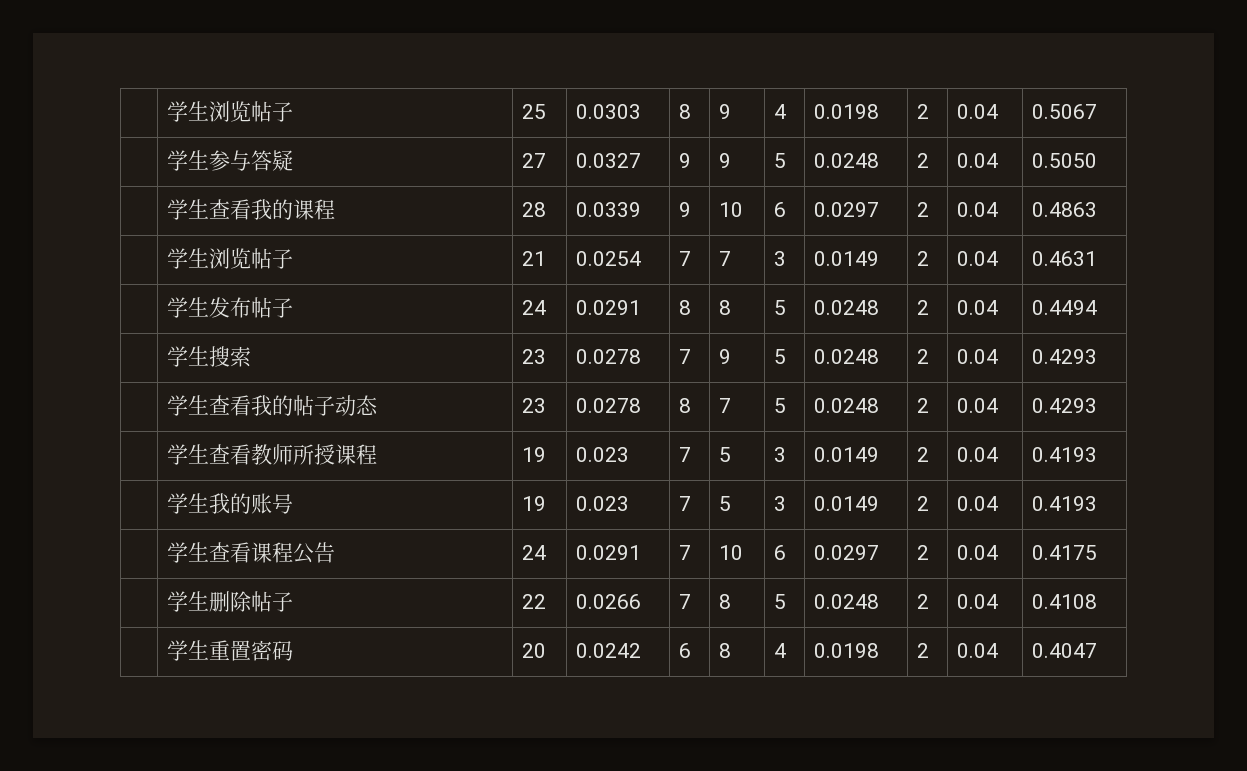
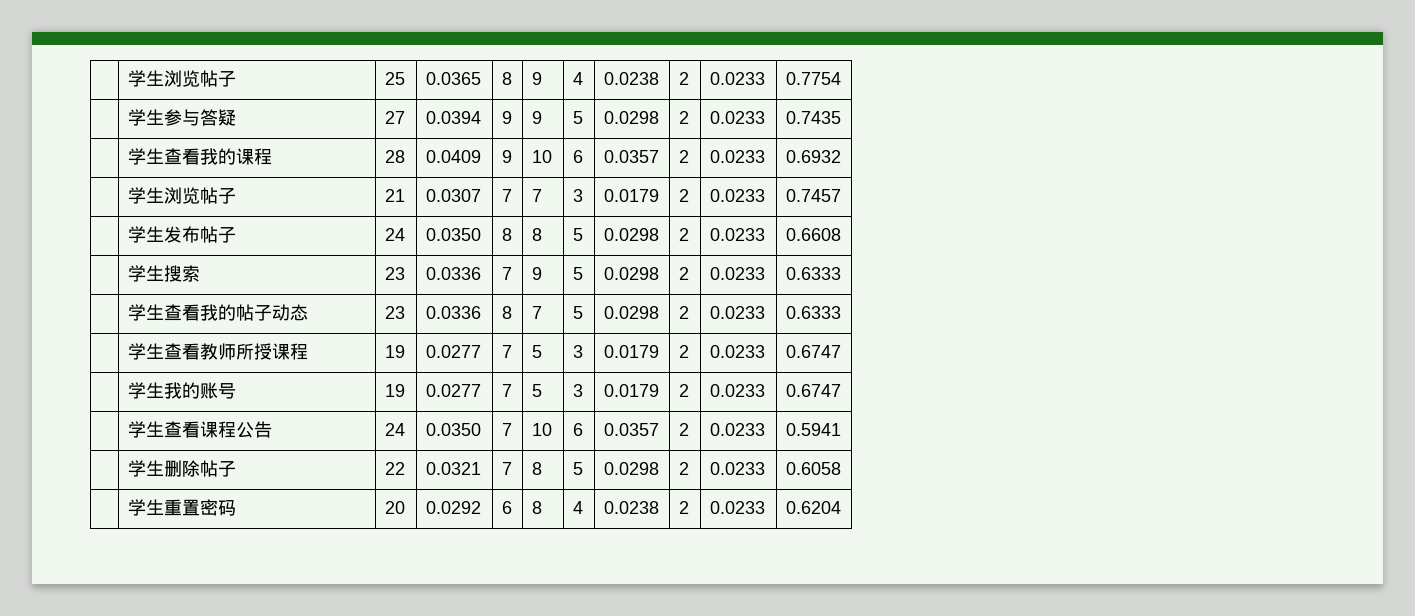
- | 学生浏览帖子 | 25 | 0.0303 | 8 | 9 | 4 | 0.0198 | 2 | 0.04 | 0.5067
+ | 学生浏览帖子 | 25 | 0.0365 | 8 | 9 | 4 | 0.0238 | 2 | 0.0233 | 0.7754
- | 学生参与答疑 | 27 | 0.0327 | 9 | 9 | 5 | 0.0248 | 2 | 0.04 | 0.5050
+ | 学生参与答疑 | 27 | 0.0394 | 9 | 9 | 5 | 0.0298 | 2 | 0.0233 | 0.7435
- | 学生查看我的课程 | 28 | 0.0339 | 9 | 10 | 6 | 0.0297 | 2 | 0.04 | 0.4863
+ | 学生查看我的课程 | 28 | 0.0409 | 9 | 10 | 6 | 0.0357 | 2 | 0.0233 | 0.6932
- | 学生浏览帖子 | 21 | 0.0254 | 7 | 7 | 3 | 0.0149 | 2 | 0.04 | 0.4631
+ | 学生浏览帖子 | 21 | 0.0307 | 7 | 7 | 3 | 0.0179 | 2 | 0.0233 | 0.7457
- | 学生发布帖子 | 24 | 0.0291 | 8 | 8 | 5 | 0.0248 | 2 | 0.04 | 0.4494
+ | 学生发布帖子 | 24 | 0.0350 | 8 | 8 | 5 | 0.0298 | 2 | 0.0233 | 0.6608
- | 学生搜索 | 23 | 0.0278 | 7 | 9 | 5 | 0.0248 | 2 | 0.04 | 0.4293
+ | 学生搜索 | 23 | 0.0336 | 7 | 9 | 5 | 0.0298 | 2 | 0.0233 | 0.6333
- | 学生查看我的帖子动态 | 23 | 0.0278 | 8 | 7 | 5 | 0.0248 | 2 | 0.04 | 0.4293
+ | 学生查看我的帖子动态 | 23 | 0.0336 | 8 | 7 | 5 | 0.0298 | 2 | 0.0233 | 0.6333
- | 学生查看教师所授课程 | 19 | 0.023 | 7 | 5 | 3 | 0.0149 | 2 | 0.04 | 0.4193
+ | 学生查看教师所授课程 | 19 | 0.0277 | 7 | 5 | 3 | 0.0179 | 2 | 0.0233 | 0.6747
- | 学生我的账号 | 19 | 0.023 | 7 | 5 | 3 | 0.0149 | 2 | 0.04 | 0.4193
+ | 学生我的账号 | 19 | 0.0277 | 7 | 5 | 3 | 0.0179 | 2 | 0.0233 | 0.6747
- | 学生查看课程公告 | 24 | 0.0291 | 7 | 10 | 6 | 0.0297 | 2 | 0.04 | 0.4175
+ | 学生查看课程公告 | 24 | 0.0350 | 7 | 10 | 6 | 0.0357 | 2 | 0.0233 | 0.5941
- | 学生删除帖子 | 22 | 0.0266 | 7 | 8 | 5 | 0.0248 | 2 | 0.04 | 0.4108
+ | 学生删除帖子 | 22 | 0.0321 | 7 | 8 | 5 | 0.0298 | 2 | 0.0233 | 0.6058
- | 学生重置密码 | 20 | 0.0242 | 6 | 8 | 4 | 0.0198 | 2 | 0.04 | 0.4047
+ | 学生重置密码 | 20 | 0.0292 | 6 | 8 | 4 | 0.0238 | 2 | 0.0233 | 0.6204

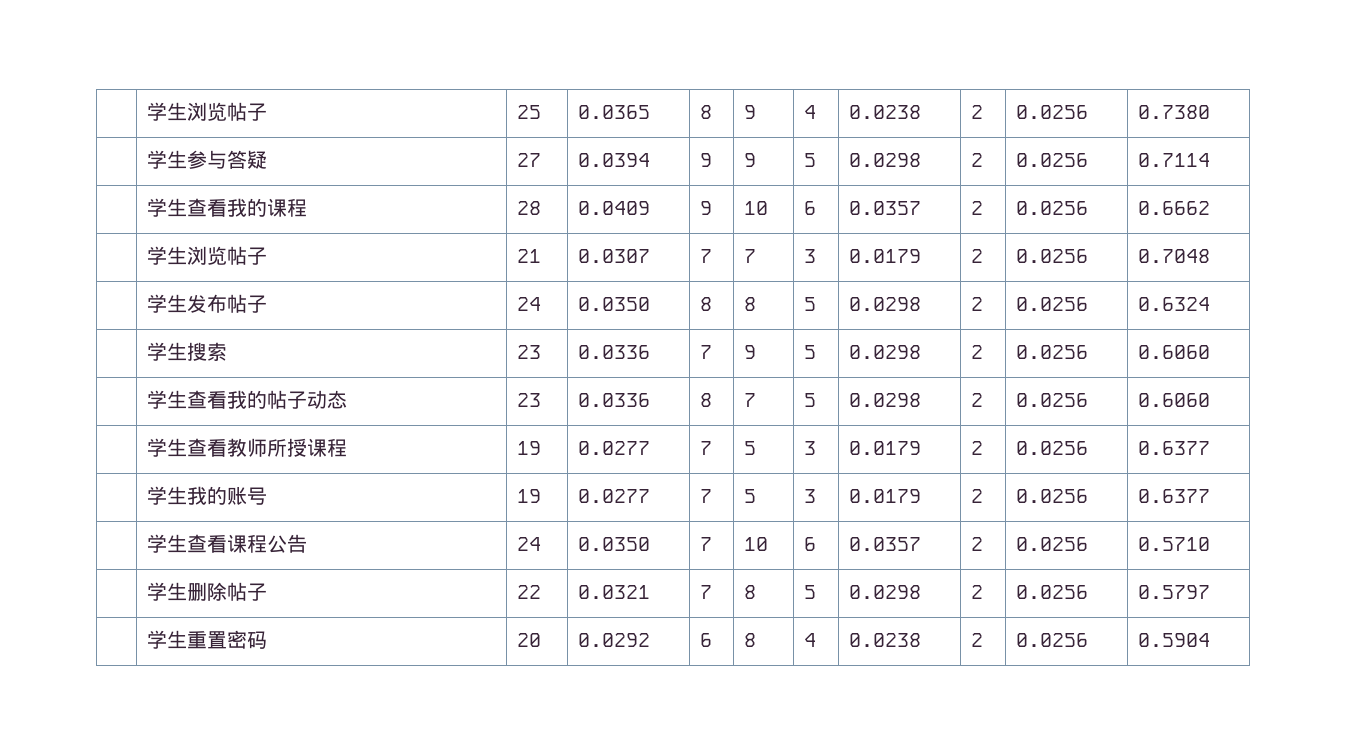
- | 学生浏览帖子 | 25 | 0.0365 | 8 | 9 | 4 | 0.0238 | 2 | 0.0233 | 0.7754
+ | 学生浏览帖子 | 25 | 0.0365 | 8 | 9 | 4 | 0.0238 | 2 | 0.0256 | 0.7380
- | 学生参与答疑 | 27 | 0.0394 | 9 | 9 | 5 | 0.0298 | 2 | 0.0233 | 0.7435
+ | 学生参与答疑 | 27 | 0.0394 | 9 | 9 | 5 | 0.0298 | 2 | 0.0256 | 0.7114
- | 学生查看我的课程 | 28 | 0.0409 | 9 | 10 | 6 | 0.0357 | 2 | 0.0233 | 0.6932
+ | 学生查看我的课程 | 28 | 0.0409 | 9 | 10 | 6 | 0.0357 | 2 | 0.0256 | 0.6662
- | 学生浏览帖子 | 21 | 0.0307 | 7 | 7 | 3 | 0.0179 | 2 | 0.0233 | 0.7457
+ | 学生浏览帖子 | 21 | 0.0307 | 7 | 7 | 3 | 0.0179 | 2 | 0.0256 | 0.7048
- | 学生发布帖子 | 24 | 0.0350 | 8 | 8 | 5 | 0.0298 | 2 | 0.0233 | 0.6608
+ | 学生发布帖子 | 24 | 0.0350 | 8 | 8 | 5 | 0.0298 | 2 | 0.0256 | 0.6324
- | 学生搜索 | 23 | 0.0336 | 7 | 9 | 5 | 0.0298 | 2 | 0.0233 | 0.6333
+ | 学生搜索 | 23 | 0.0336 | 7 | 9 | 5 | 0.0298 | 2 | 0.0256 | 0.6060
- | 学生查看我的帖子动态 | 23 | 0.0336 | 8 | 7 | 5 | 0.0298 | 2 | 0.0233 | 0.6333
+ | 学生查看我的帖子动态 | 23 | 0.0336 | 8 | 7 | 5 | 0.0298 | 2 | 0.0256 | 0.6060
- | 学生查看教师所授课程 | 19 | 0.0277 | 7 | 5 | 3 | 0.0179 | 2 | 0.0233 | 0.6747
+ | 学生查看教师所授课程 | 19 | 0.0277 | 7 | 5 | 3 | 0.0179 | 2 | 0.0256 | 0.6377
- | 学生我的账号 | 19 | 0.0277 | 7 | 5 | 3 | 0.0179 | 2 | 0.0233 | 0.6747
+ | 学生我的账号 | 19 | 0.0277 | 7 | 5 | 3 | 0.0179 | 2 | 0.0256 | 0.6377
- | 学生查看课程公告 | 24 | 0.0350 | 7 | 10 | 6 | 0.0357 | 2 | 0.0233 | 0.5941
+ | 学生查看课程公告 | 24 | 0.0350 | 7 | 10 | 6 | 0.0357 | 2 | 0.0256 | 0.5710
- | 学生删除帖子 | 22 | 0.0321 | 7 | 8 | 5 | 0.0298 | 2 | 0.0233 | 0.6058
+ | 学生删除帖子 | 22 | 0.0321 | 7 | 8 | 5 | 0.0298 | 2 | 0.0256 | 0.5797
- | 学生重置密码 | 20 | 0.0292 | 6 | 8 | 4 | 0.0238 | 2 | 0.0233 | 0.6204
+ | 学生重置密码 | 20 | 0.0292 | 6 | 8 | 4 | 0.0238 | 2 | 0.0256 | 0.5904

